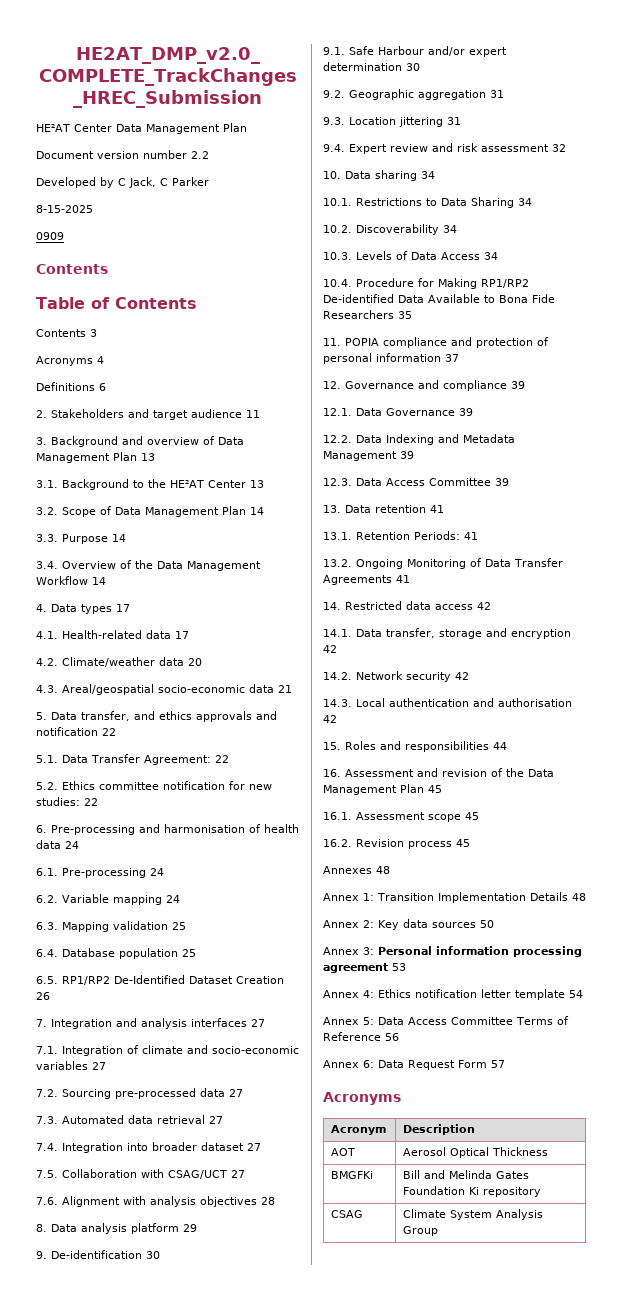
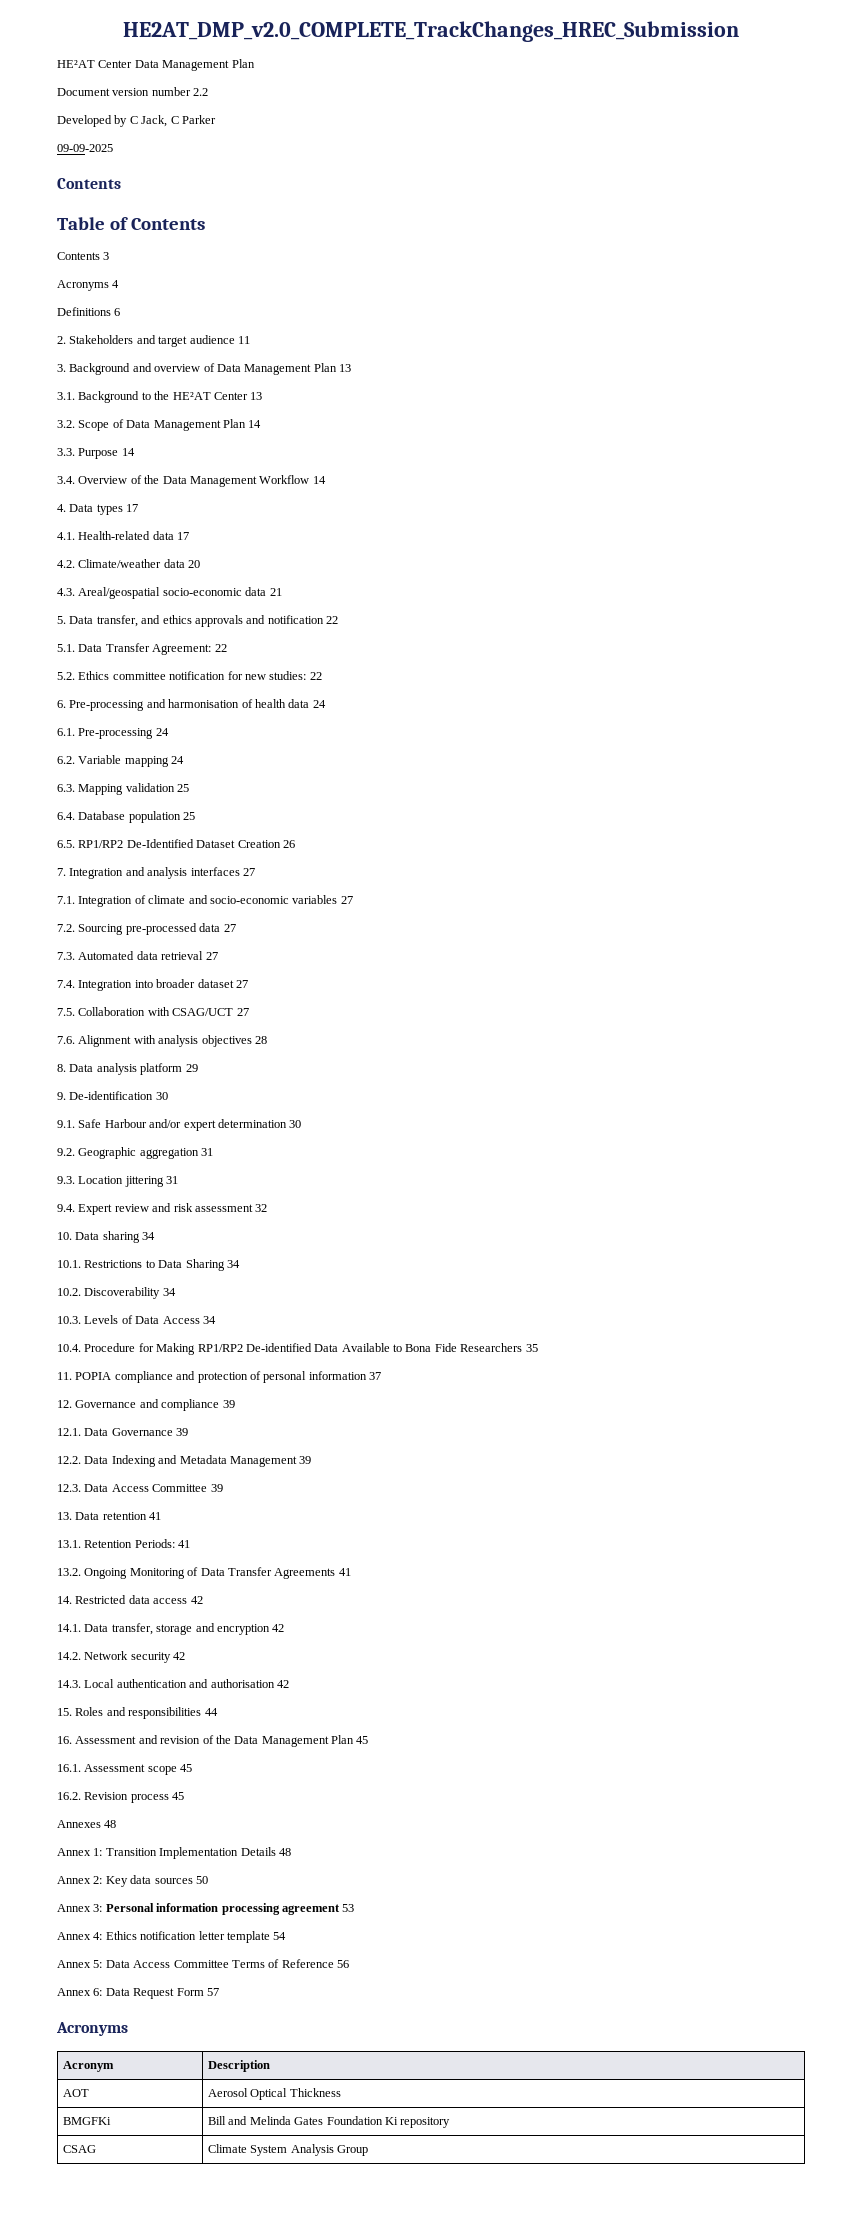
- 8-15-2025
- 0909
+ 09-09-2025

